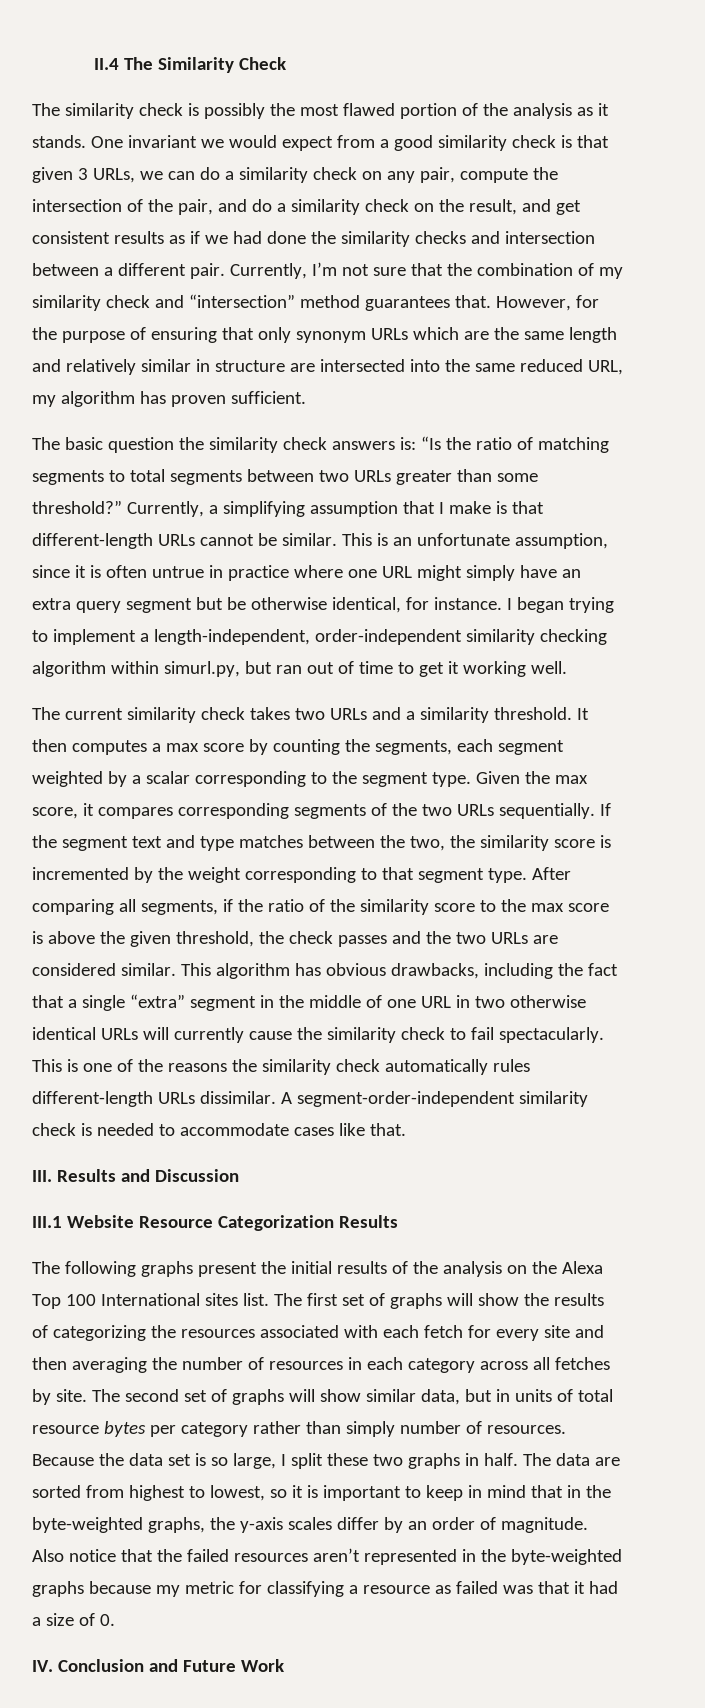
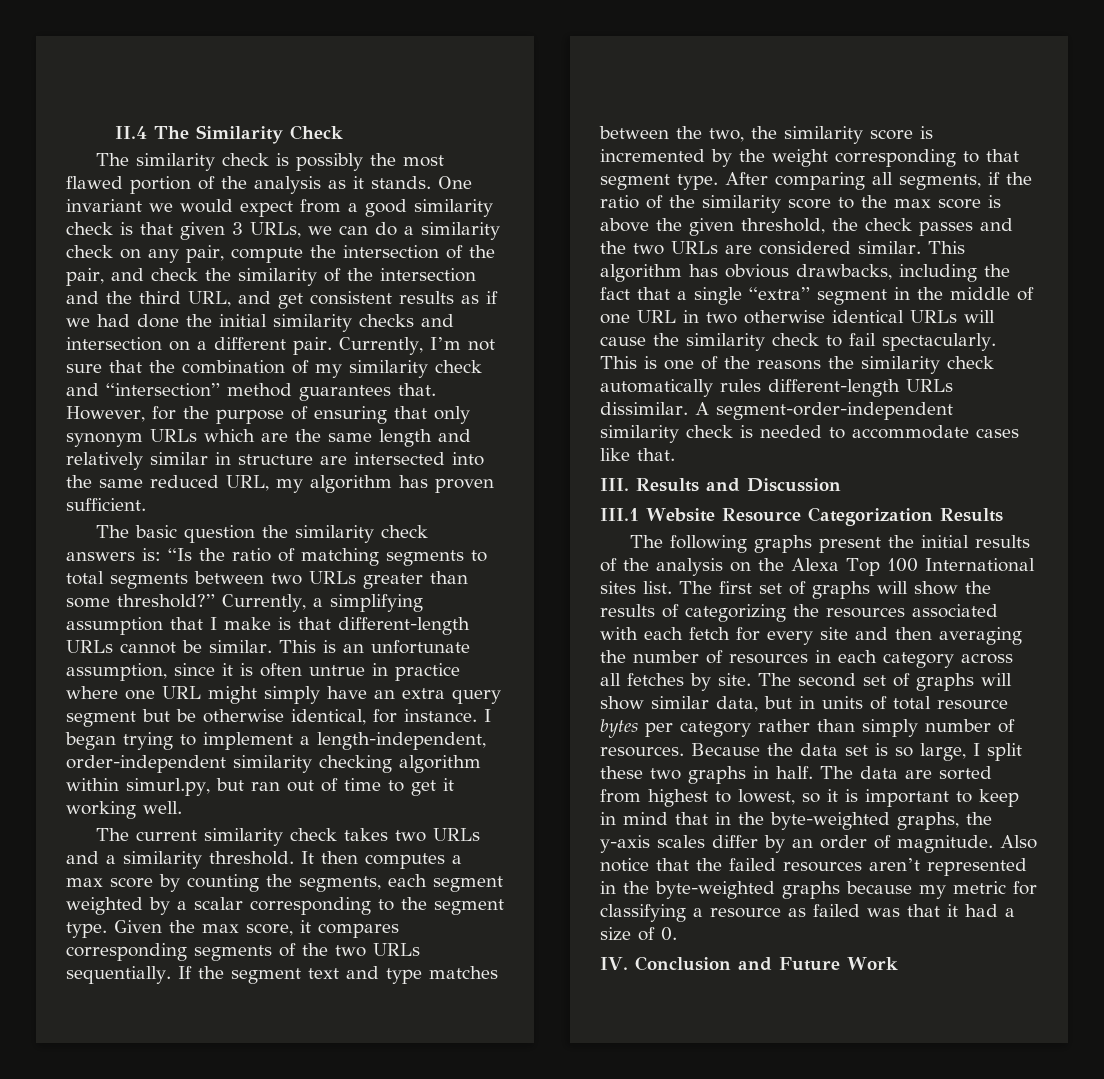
- One invariant we would expect from a good similarity check is that given 3 URLs, we can do a similarity check on any pair, compute the intersection of the pair, and do a similarity check on the result, and get consistent results as if we had done the similarity checks and intersection between a different pair.
+ One invariant we would expect from a good similarity check is that given 3 URLs, we can do a similarity check on any pair, compute the intersection of the pair, and check the similarity of the intersection and the third URL, and get consistent results as if we had done the initial similarity checks and intersection on a different pair.
- This algorithm has obvious drawbacks, including the fact that a single “extra” segment in the middle of one URL in two otherwise identical URLs will currently cause the similarity check to fail spectacularly.
+ This algorithm has obvious drawbacks, including the fact that a single “extra” segment in the middle of one URL in two otherwise identical URLs will cause the similarity check to fail spectacularly.

